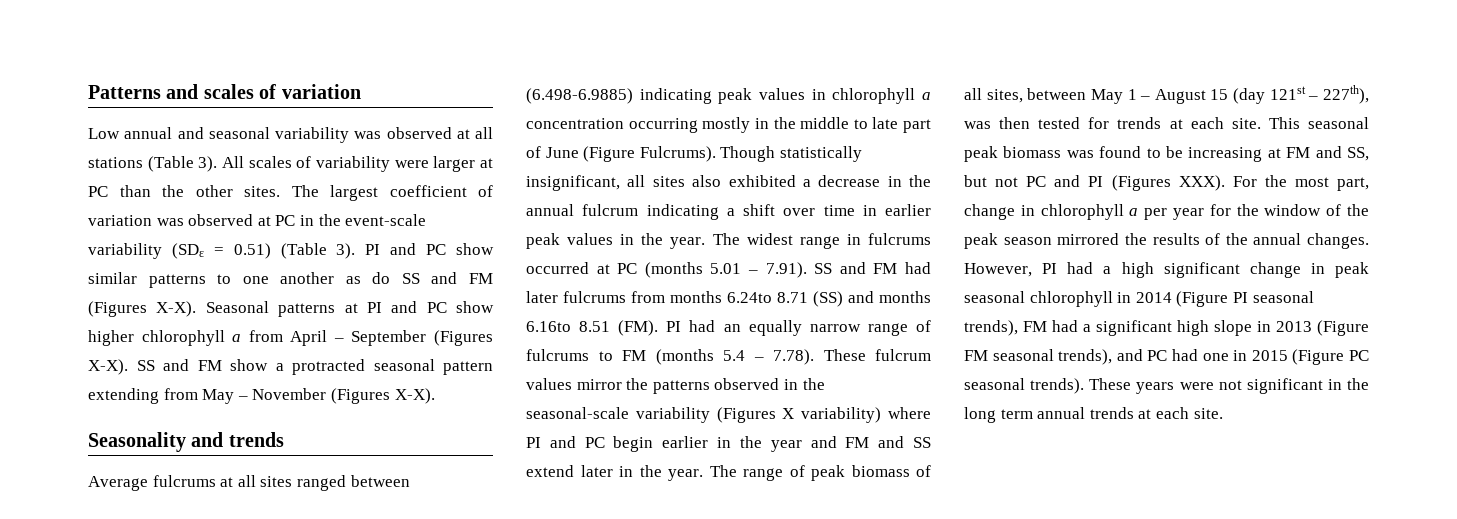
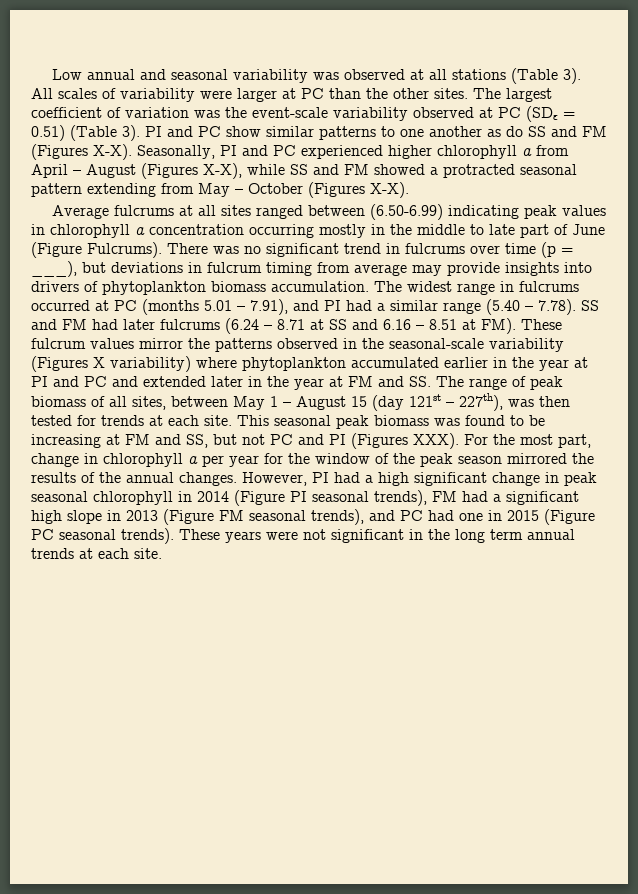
- Patterns and scales of variation
- The largest coefficient of variation was observed at PC in the event-scale variability (SDɛ = 0.51) (Table 3).
+ The largest coefficient of variation was the event-scale variability observed at PC (SDɛ = 0.51) (Table 3).
- Seasonal patterns at PI and PC show higher chlorophyll a from April – September (Figures X-X). SS and FM show a protracted seasonal pattern extending from May – November (Figures X-X).
- Seasonality and trends
+ Seasonally, PI and PC experienced higher chlorophyll a from April – August (Figures X-X), while SS and FM showed a protracted seasonal pattern extending from May – October (Figures X-X).
- Average fulcrums at all sites ranged between (6.498-6.9885) indicating peak values in chlorophyll a concentration occurring mostly in the middle to late part of June (Figure Fulcrums).
+ Average fulcrums at all sites ranged between (6.50-6.99) indicating peak values in chlorophyll a concentration occurring mostly in the middle to late part of June (Figure Fulcrums).
- Though statistically insignificant, all sites also exhibited a decrease in the annual fulcrum indicating a shift over time in earlier peak values in the year.
+ There was no significant trend in fulcrums over time (p = ___), but deviations in fulcrum timing from average may provide insights into drivers of phytoplankton biomass accumulation.
- The widest range in fulcrums occurred at PC (months 5.01 – 7.91). SS and FM had later fulcrums from months 6.24to 8.71 (SS) and months 6.16to 8.51 (FM). PI had an equally narrow range of fulcrums to FM (months 5.4 – 7.78). These fulcrum values mirror the patterns observed in the seasonal-scale variability (Figures X variability) where PI and PC begin earlier in the year and FM and SS extend later in the year. The range of peak biomass of all sites, between May 1 – August 15 (day 121st – 227th), was then tested for trends at each site.
+ The widest range in fulcrums occurred at PC (months 5.01 – 7.91), and PI had a similar range (5.40 – 7.78). SS and FM had later fulcrums (6.24 – 8.71 at SS and 6.16 – 8.51 at FM). These fulcrum values mirror the patterns observed in the seasonal-scale variability (Figures X variability) where phytoplankton accumulated earlier in the year at PI and PC and extended later in the year at FM and SS. The range of peak biomass of all sites, between May 1 – August 15 (day 121st – 227th), was then tested for trends at each site.

